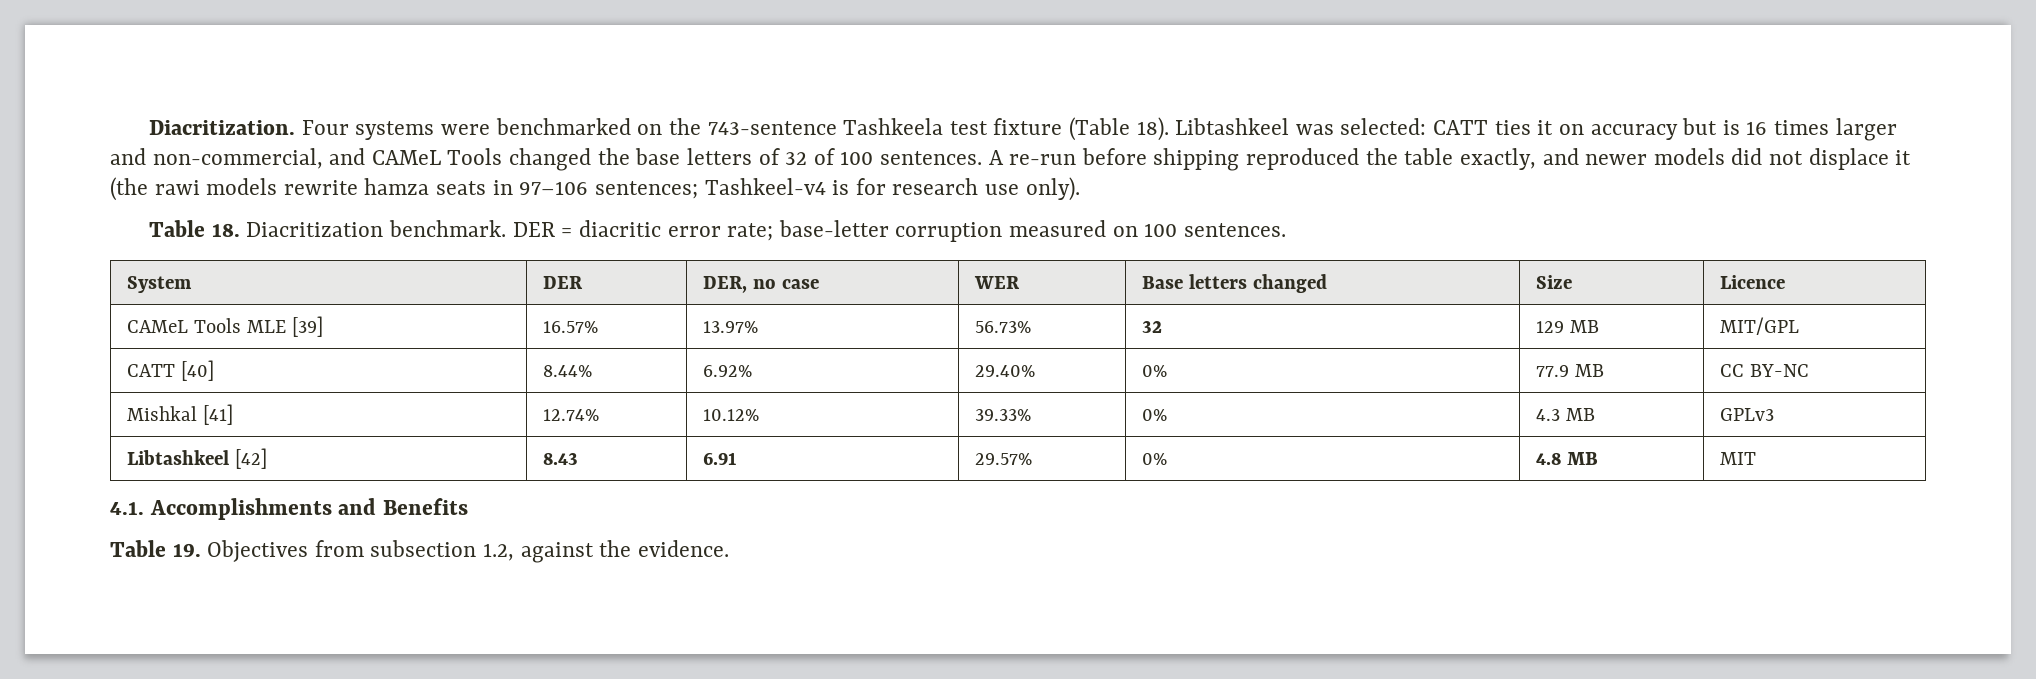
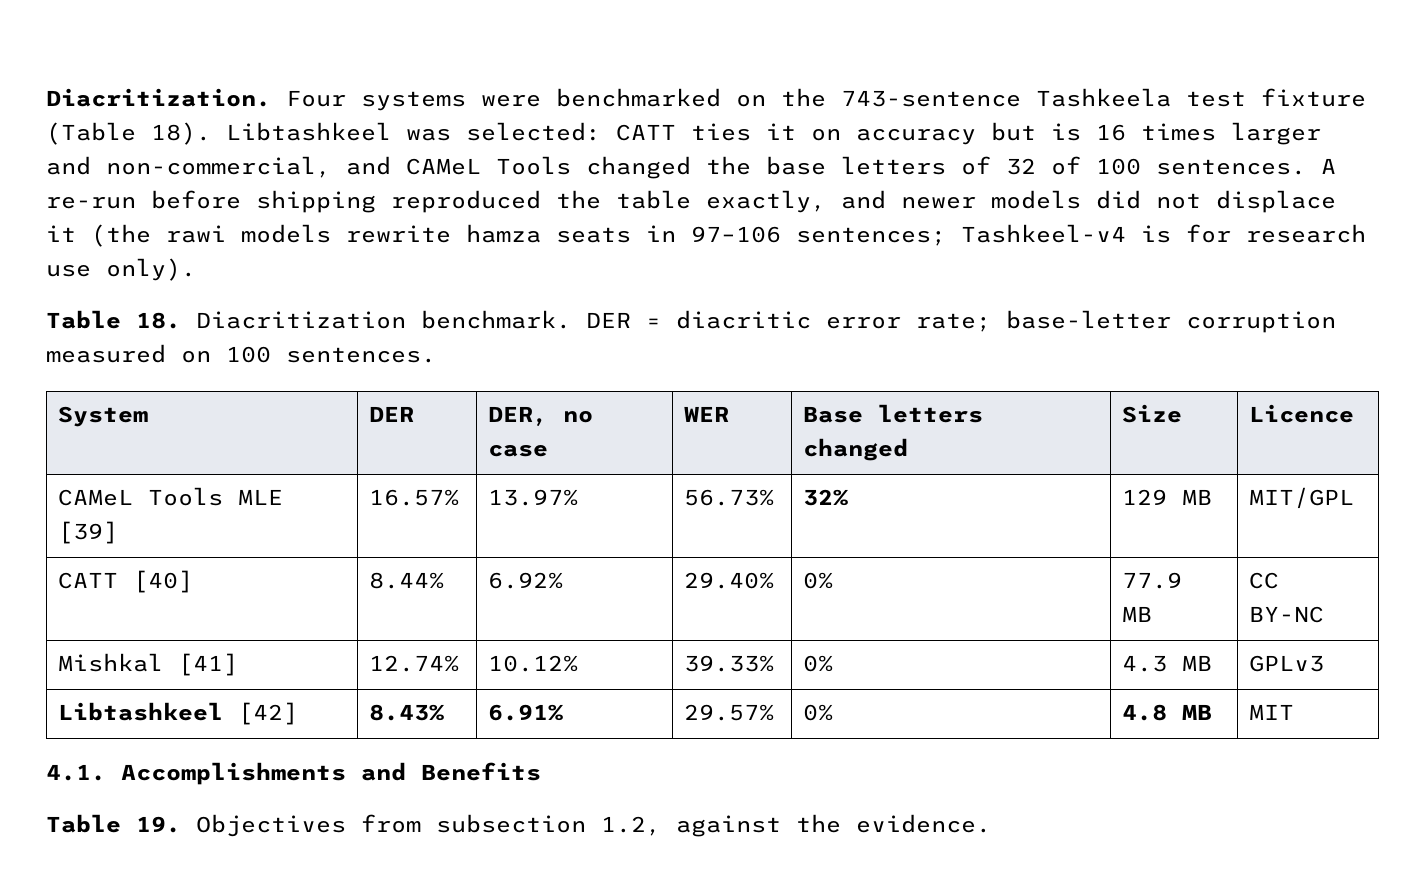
- CAMeL Tools MLE [39] | 16.57% | 13.97% | 56.73% | 32 | 129 MB | MIT/GPL
+ CAMeL Tools MLE [39] | 16.57% | 13.97% | 56.73% | 32% | 129 MB | MIT/GPL
- Libtashkeel [42] | 8.43 | 6.91 | 29.57% | 0% | 4.8 MB | MIT
+ Libtashkeel [42] | 8.43% | 6.91% | 29.57% | 0% | 4.8 MB | MIT

